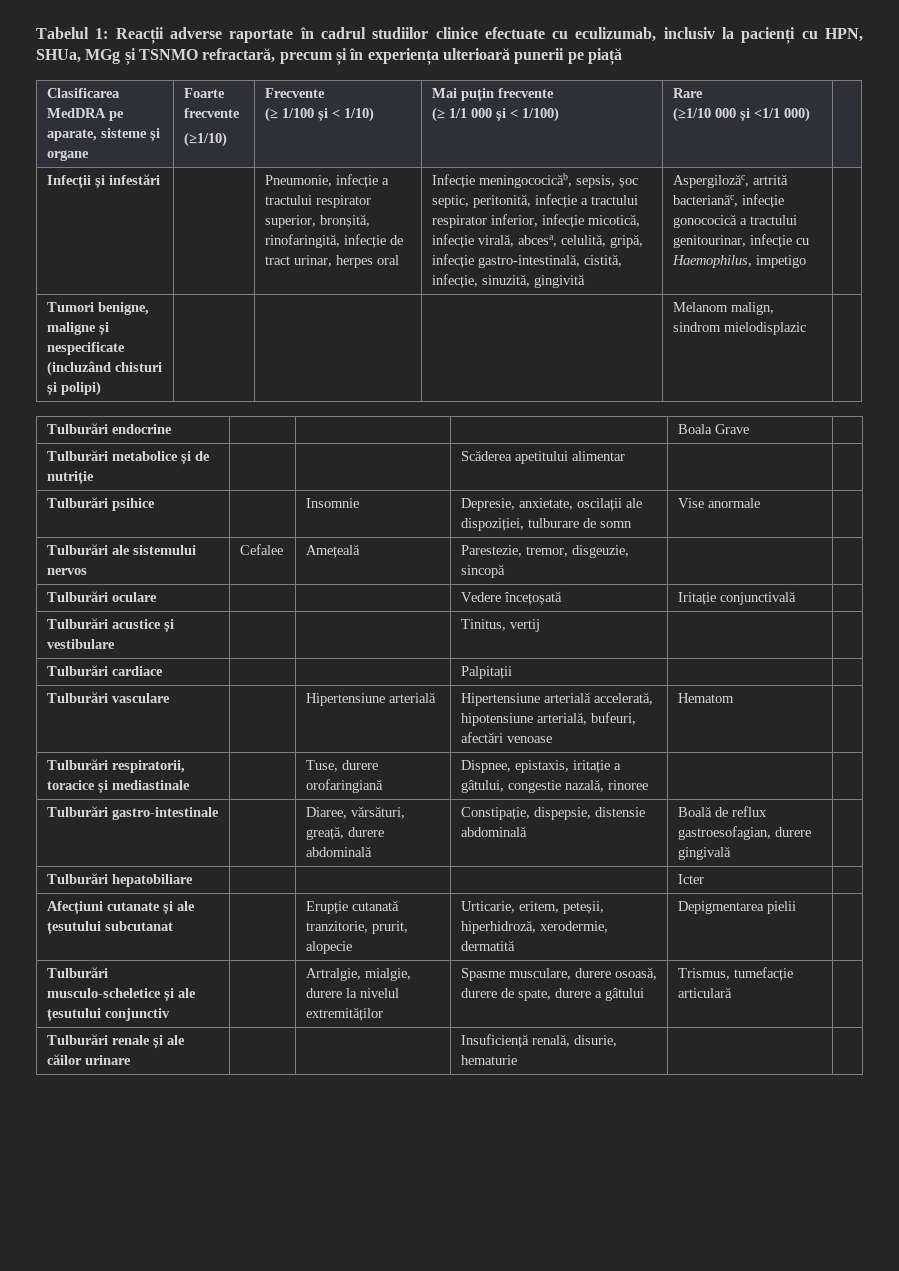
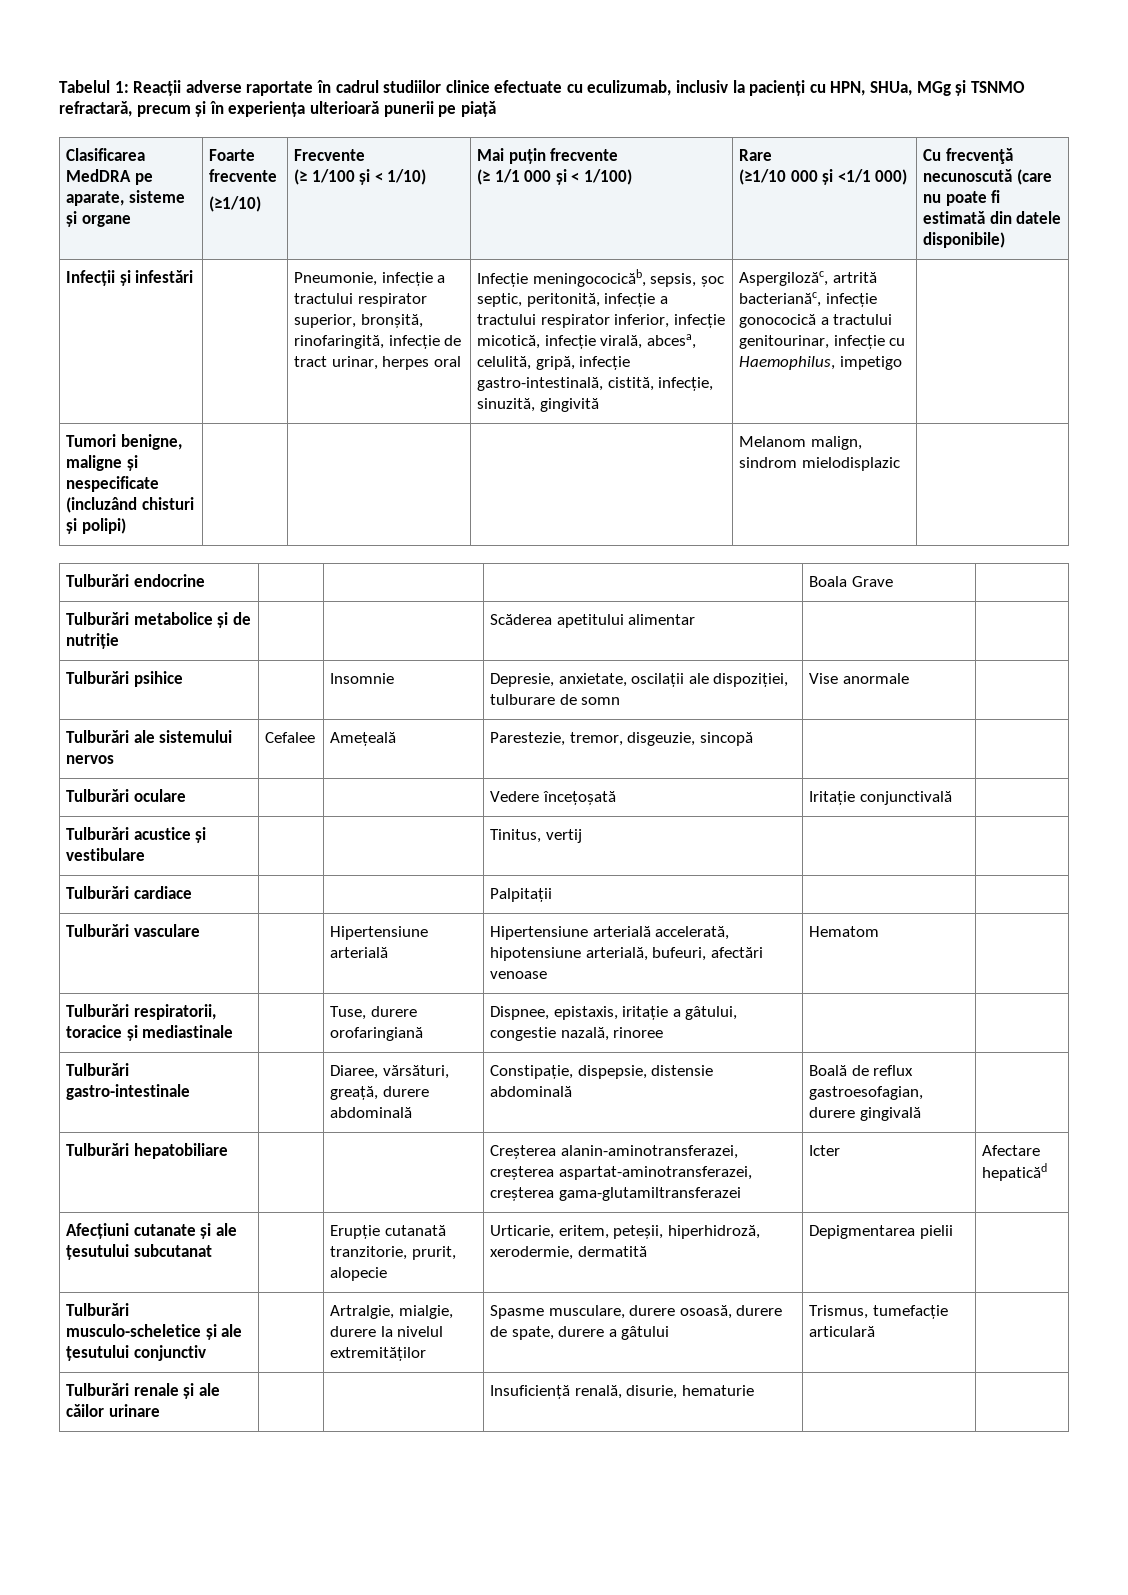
+ Cu frecvenţă necunoscută (care nu poate fi estimată din datele disponibile)
- Tulburări hepatobiliare | | | | Icter |
+ Tulburări hepatobiliare | | | Creșterea alanin-aminotransferazei, creșterea aspartat-aminotransferazei, creșterea gama-glutamiltransferazei | Icter | Afectare hepaticăd

